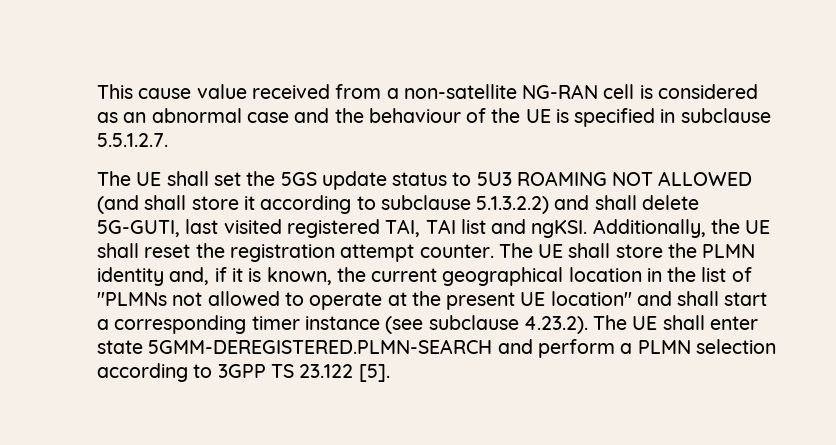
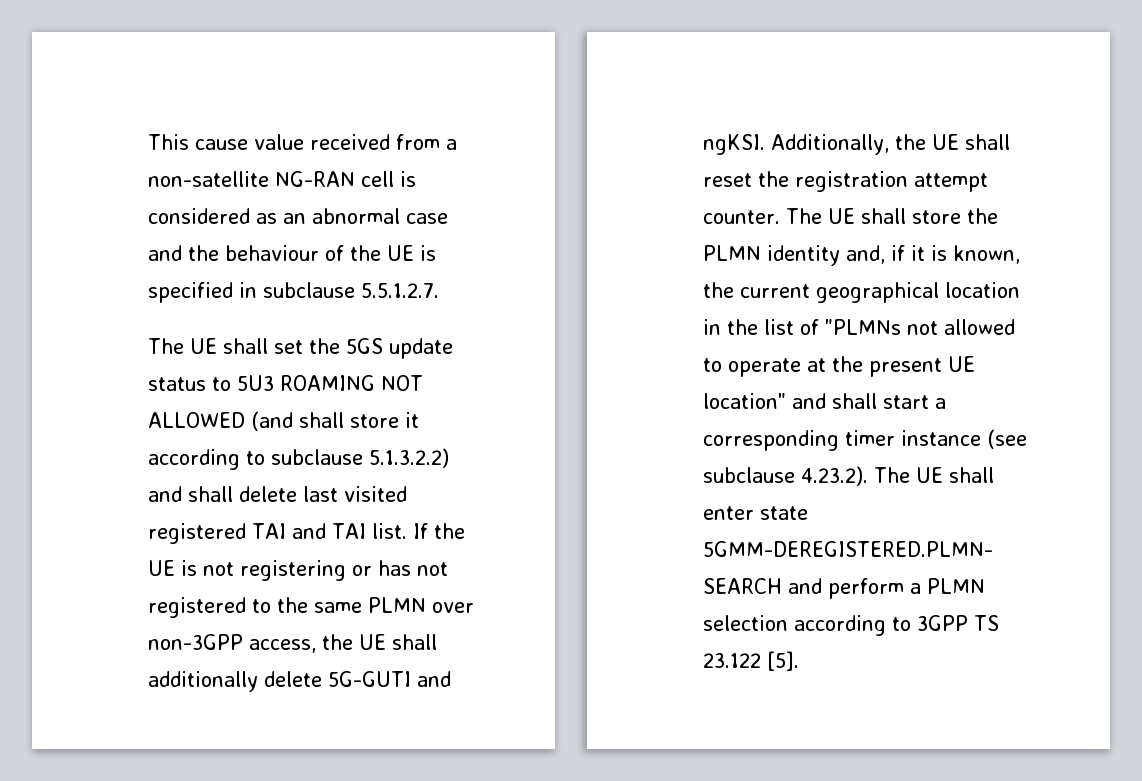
- The UE shall set the 5GS update status to 5U3 ROAMING NOT ALLOWED (and shall store it according to subclause 5.1.3.2.2) and shall delete 5G-GUTI, last visited registered TAI, TAI list and ngKSI.
+ The UE shall set the 5GS update status to 5U3 ROAMING NOT ALLOWED (and shall store it according to subclause 5.1.3.2.2) and shall delete last visited registered TAI and TAI list. If the UE is not registering or has not registered to the same PLMN over non-3GPP access, the UE shall additionally delete 5G-GUTI and ngKSI.

